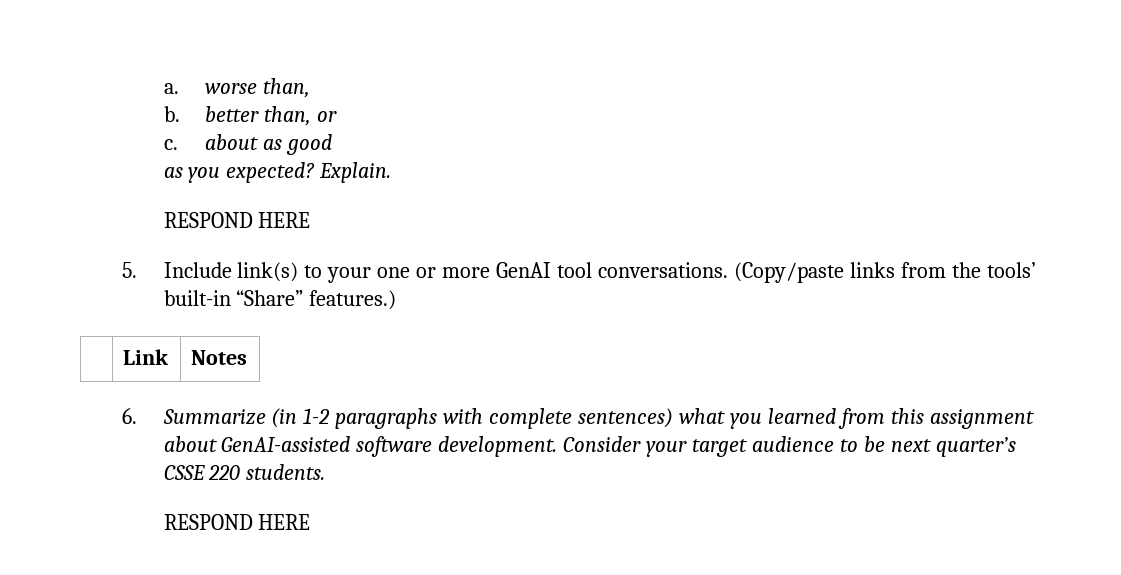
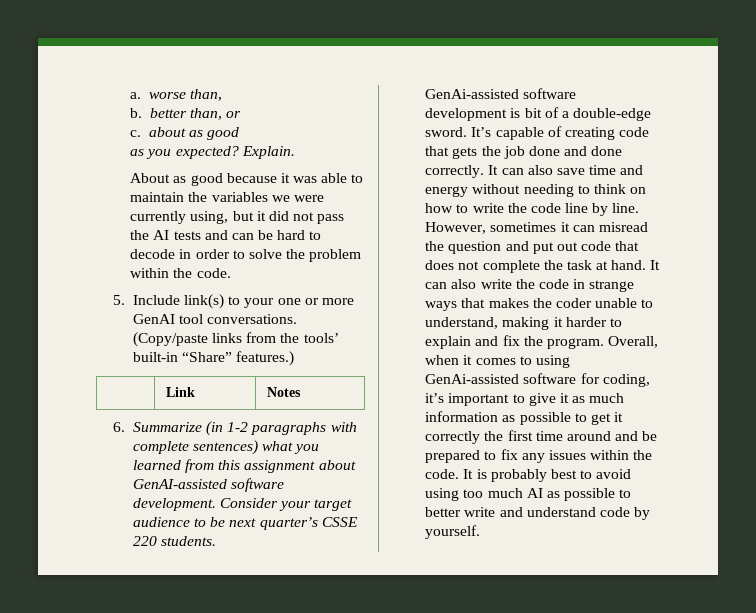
  Explain.
- RESPOND HERE
+ About as good because it was able to maintain the variables we were currently using, but it did not pass the AI tests and can be hard to decode in order to solve the problem within the code.
  Consider your target audience to be next quarter’s CSSE 220 students.
- RESPOND HERE
+ GenAi-assisted software development is bit of a double-edge sword. It’s capable of creating code that gets the job done and done correctly. It can also save time and energy without needing to think on how to write the code line by line. However, sometimes it can misread the question and put out code that does not complete the task at hand. It can also write the code in strange ways that makes the coder unable to understand, making it harder to explain and fix the program. Overall, when it comes to using GenAi-assisted software for coding, it’s important to give it as much information as possible to get it correctly the first time around and be prepared to fix any issues within the code. It is probably best to avoid using too much AI as possible to better write and understand code by yourself.

